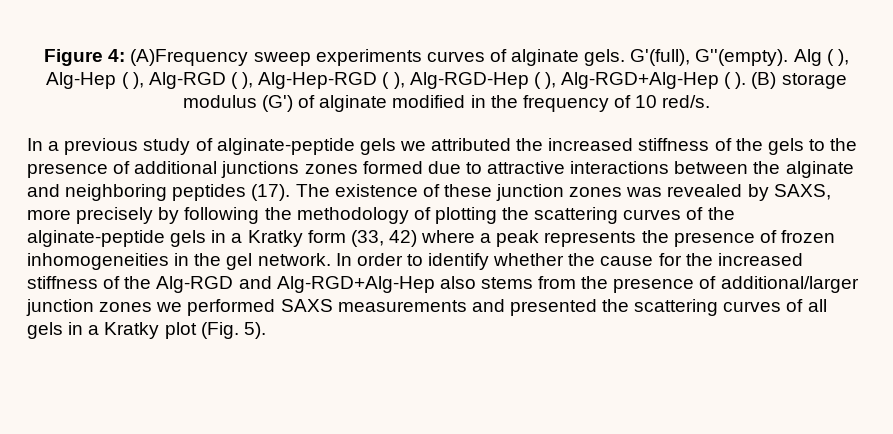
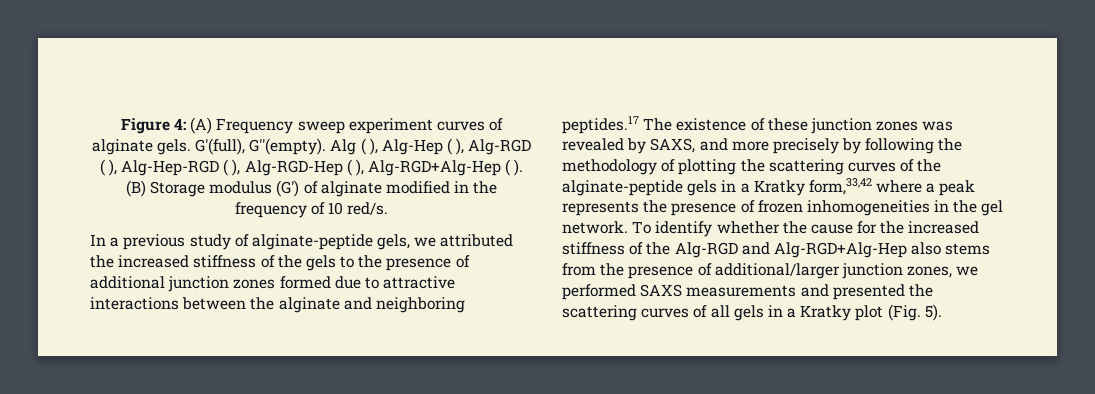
- Figure 4: (A)Frequency sweep experiments curves of alginate gels.
+ Figure 4: (A) Frequency sweep experiment curves of alginate gels.
- (B) storage modulus (G') of alginate modified in the frequency of 10 red/s.
+ (B) Storage modulus (G') of alginate modified in the frequency of 10 red/s.
- In a previous study of alginate-peptide gels we attributed the increased stiffness of the gels to the presence of additional junctions zones formed due to attractive interactions between the alginate and neighboring peptides (17). The existence of these junction zones was revealed by SAXS, more precisely by following the methodology of plotting the scattering curves of the alginate-peptide gels in a Kratky form (33, 42) where a peak represents the presence of frozen inhomogeneities in the gel network.
+ In a previous study of alginate-peptide gels, we attributed the increased stiffness of the gels to the presence of additional junction zones formed due to attractive interactions between the alginate and neighboring peptides.17 The existence of these junction zones was revealed by SAXS, and more precisely by following the methodology of plotting the scattering curves of the alginate-peptide gels in a Kratky form,33,42 where a peak represents the presence of frozen inhomogeneities in the gel network.
- In order to identify whether the cause for the increased stiffness of the Alg-RGD and Alg-RGD+Alg-Hep also stems from the presence of additional/larger junction zones we performed SAXS measurements and presented the scattering curves of all gels in a Kratky plot (Fig. 5).
+ To identify whether the cause for the increased stiffness of the Alg-RGD and Alg-RGD+Alg-Hep also stems from the presence of additional/larger junction zones, we performed SAXS measurements and presented the scattering curves of all gels in a Kratky plot (Fig. 5).

